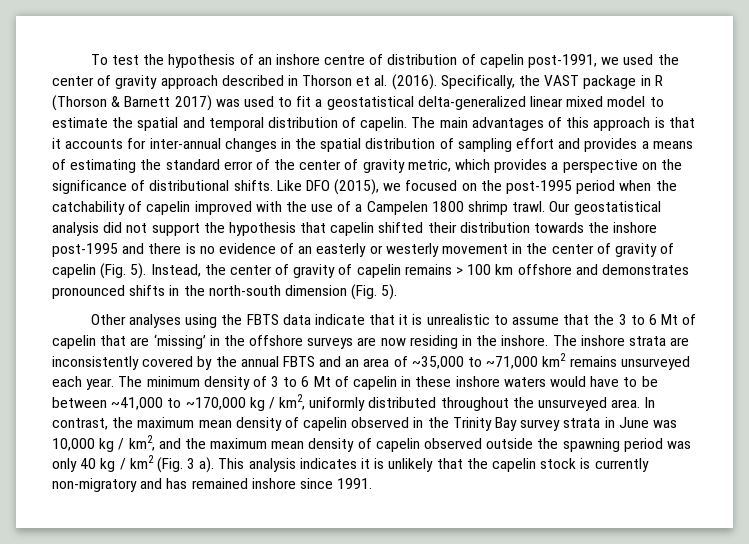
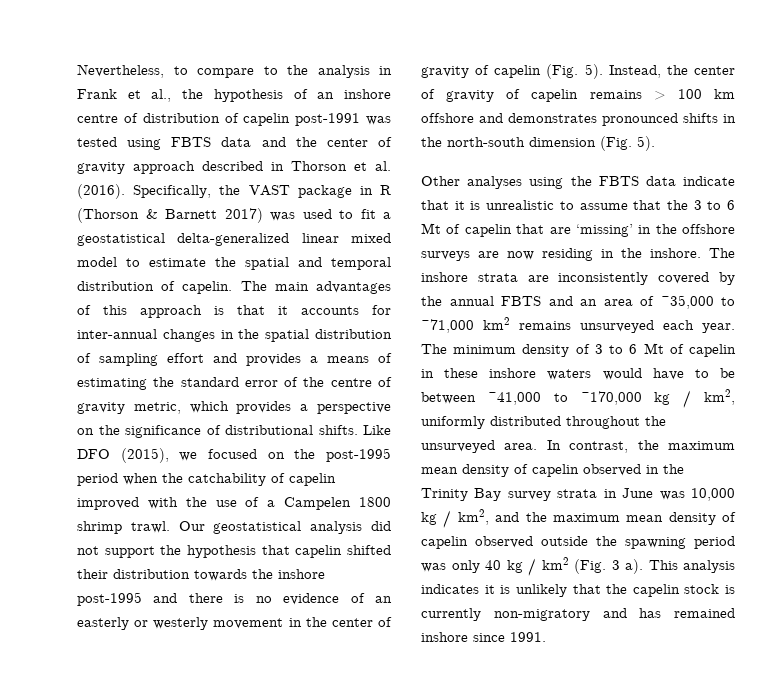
- To test the hypothesis of an inshore centre of distribution of capelin post-1991, we used the center of gravity approach described in Thorson et al. (2016).
+ Nevertheless, to compare to the analysis in Frank et al., the hypothesis of an inshore centre of distribution of capelin post-1991 was tested using FBTS data and the center of gravity approach described in Thorson et al. (2016).
- The main advantages of this approach is that it accounts for inter-annual changes in the spatial distribution of sampling effort and provides a means of estimating the standard error of the center of gravity metric, which provides a perspective on the significance of distributional shifts.
+ The main advantages of this approach is that it accounts for inter-annual changes in the spatial distribution of sampling effort and provides a means of estimating the standard error of the centre of gravity metric, which provides a perspective on the significance of distributional shifts.

